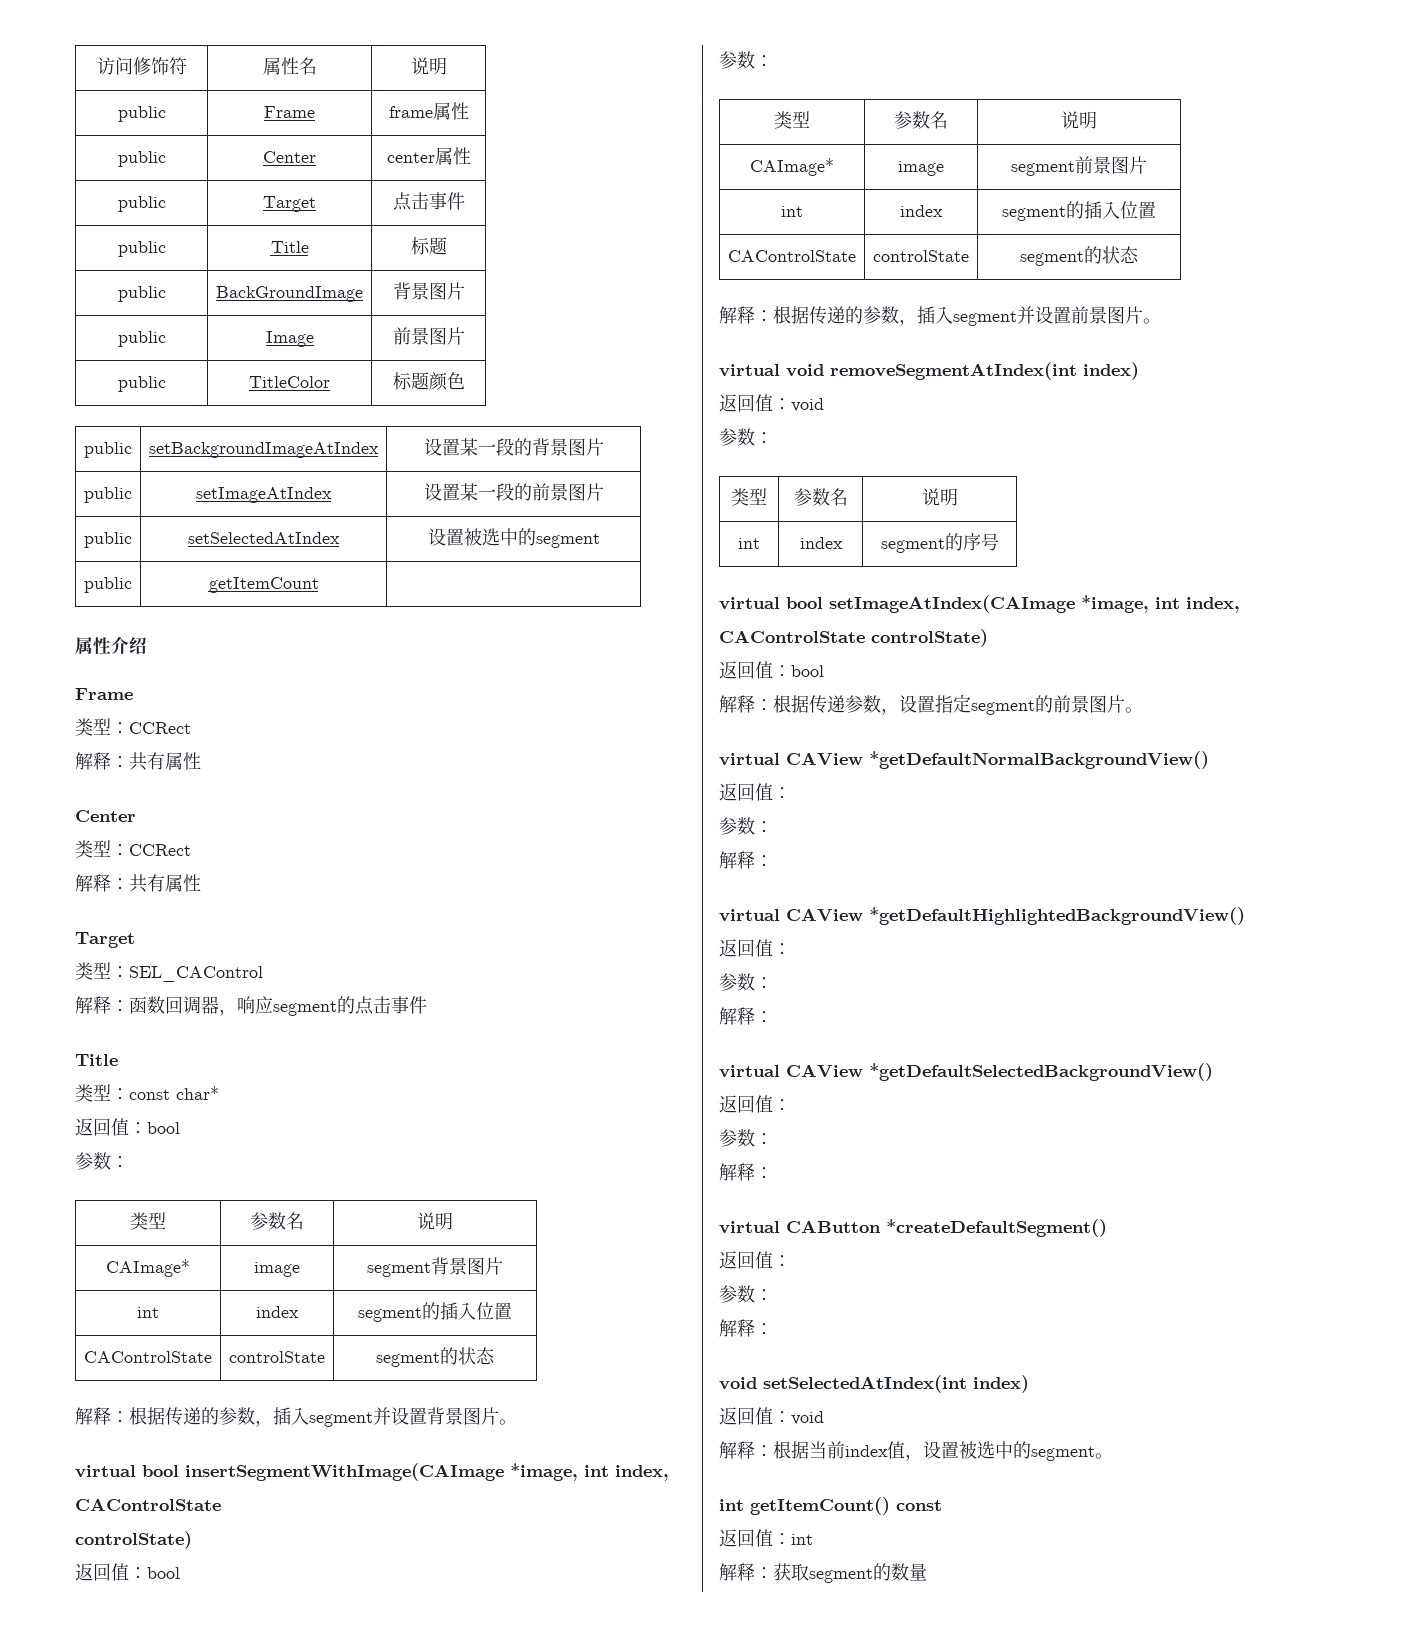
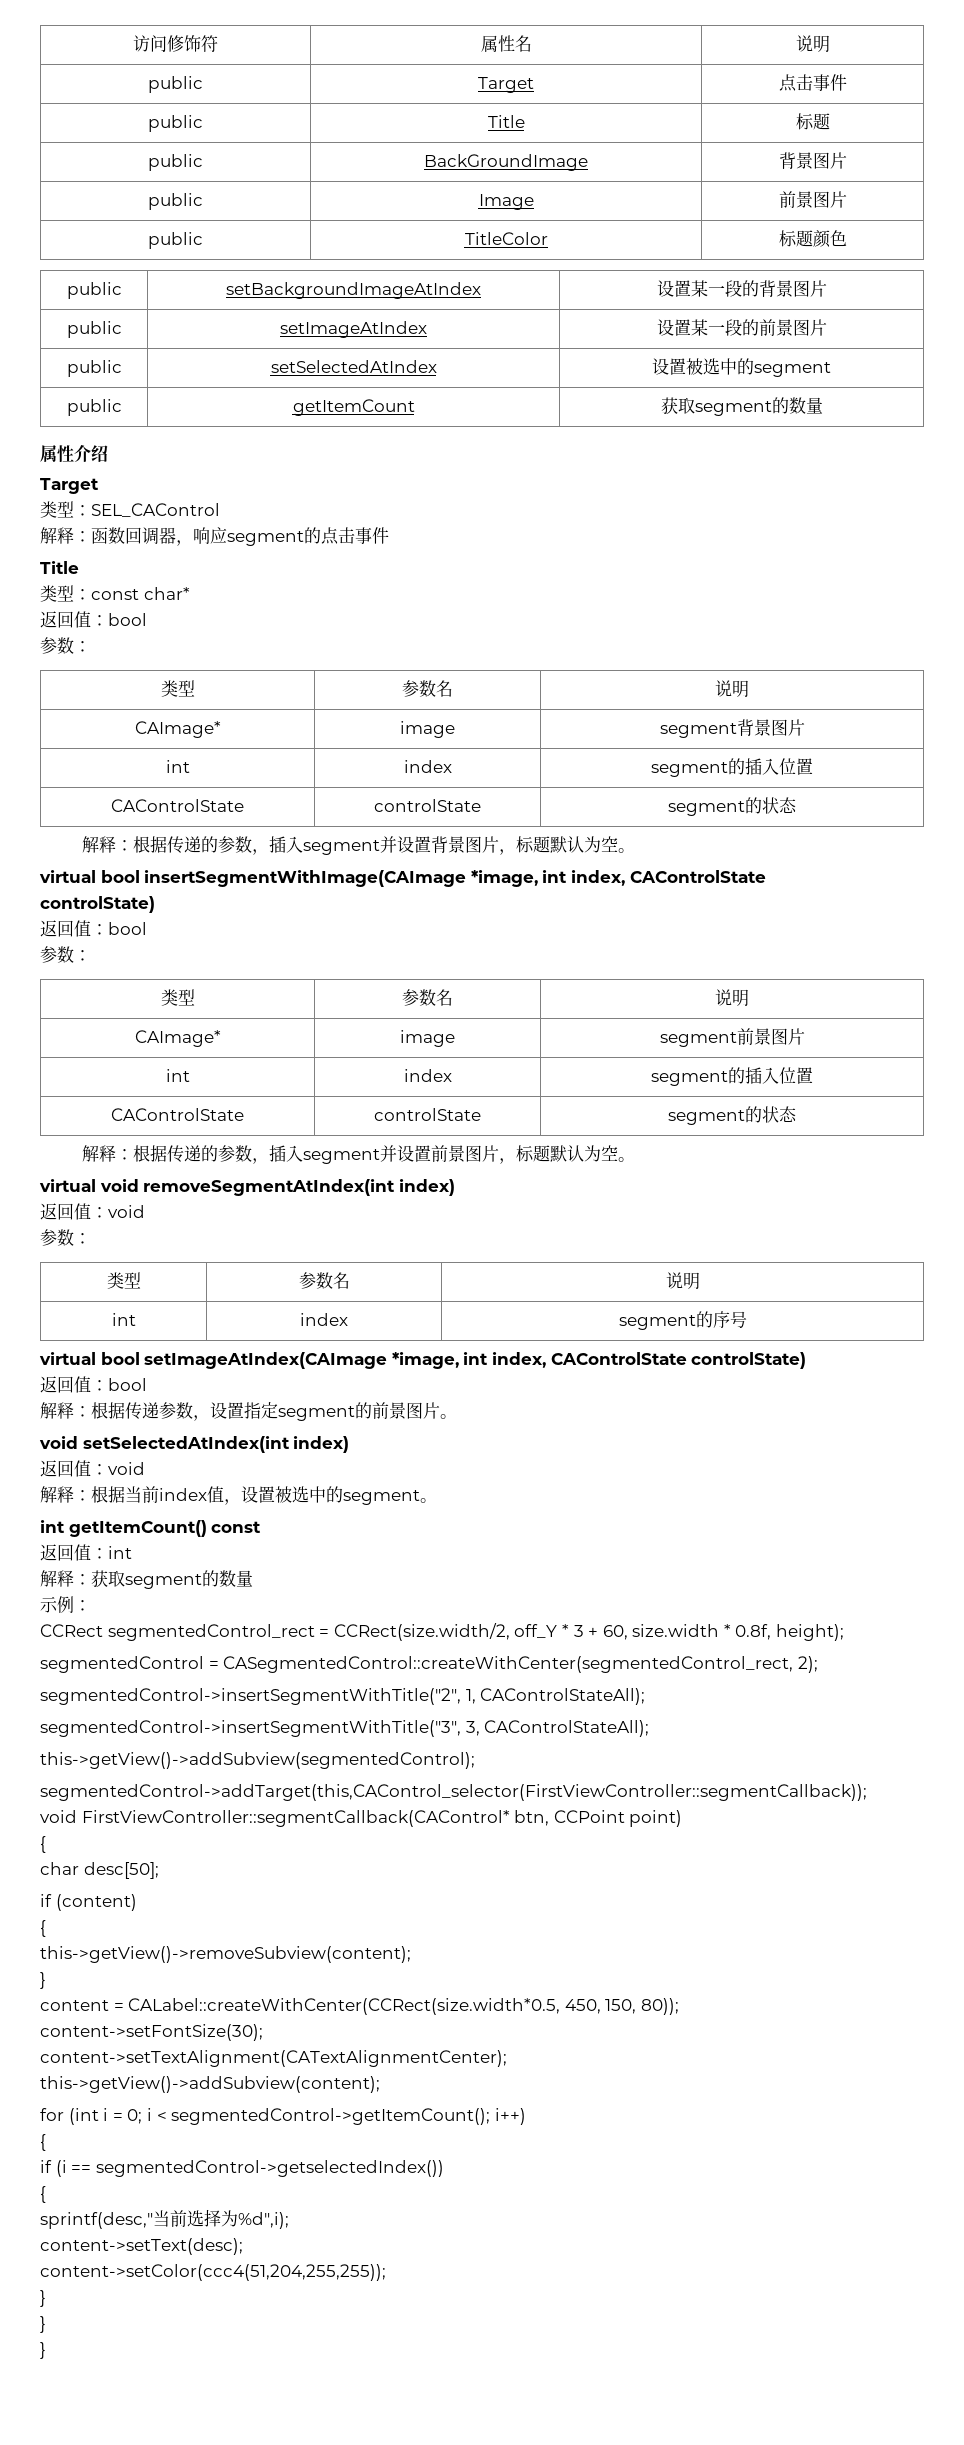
- public | Frame | frame属性
- public | Center | center属性
- public | getItemCount |
+ public | getItemCount | 获取segment的数量
  属性介绍
- Frame
- 类型：CCRect
- 解释：共有属性
- Center
- 类型：CCRect
- 解释：共有属性
- 解释：根据传递的参数，插入segment并设置背景图片。
+ 解释：根据传递的参数，插入segment并设置背景图片，标题默认为空。
- 解释：根据传递的参数，插入segment并设置前景图片。
+ 解释：根据传递的参数，插入segment并设置前景图片，标题默认为空。
- virtual CAView *getDefaultNormalBackgroundView()
- 返回值：
- 参数：
- 解释：
- virtual CAView *getDefaultHighlightedBackgroundView()
- 返回值：
- 参数：
- 解释：
- virtual CAView *getDefaultSelectedBackgroundView()
- 返回值：
- 参数：
- 解释：
- virtual CAButton *createDefaultSegment()
- 返回值：
- 参数：
- 解释：
+ 示例：
+ CCRect segmentedControl_rect = CCRect(size.width/2, off_Y * 3 + 60, size.width * 0.8f, height);
+ segmentedControl = CASegmentedControl::createWithCenter(segmentedControl_rect, 2);
+ segmentedControl->insertSegmentWithTitle("2", 1, CAControlStateAll);
+ segmentedControl->insertSegmentWithTitle("3", 3, CAControlStateAll);
+ this->getView()->addSubview(segmentedControl);
+ segmentedControl->addTarget(this,CAControl_selector(FirstViewController::segmentCallback));
+ void FirstViewController::segmentCallback(CAControl* btn, CCPoint point)
+ {
+ char desc[50];
+ if (content)
+ {
+ this->getView()->removeSubview(content);
+ }
+ content = CALabel::createWithCenter(CCRect(size.width*0.5, 450, 150, 80));
+ content->setFontSize(30);
+ content->setTextAlignment(CATextAlignmentCenter);
+ this->getView()->addSubview(content);
+ for (int i = 0; i < segmentedControl->getItemCount(); i++)
+ {
+ if (i == segmentedControl->getselectedIndex())
+ {
+ sprintf(desc,"当前选择为%d",i);
+ content->setText(desc);
+ content->setColor(ccc4(51,204,255,255));
+ }
+ }
+ }

